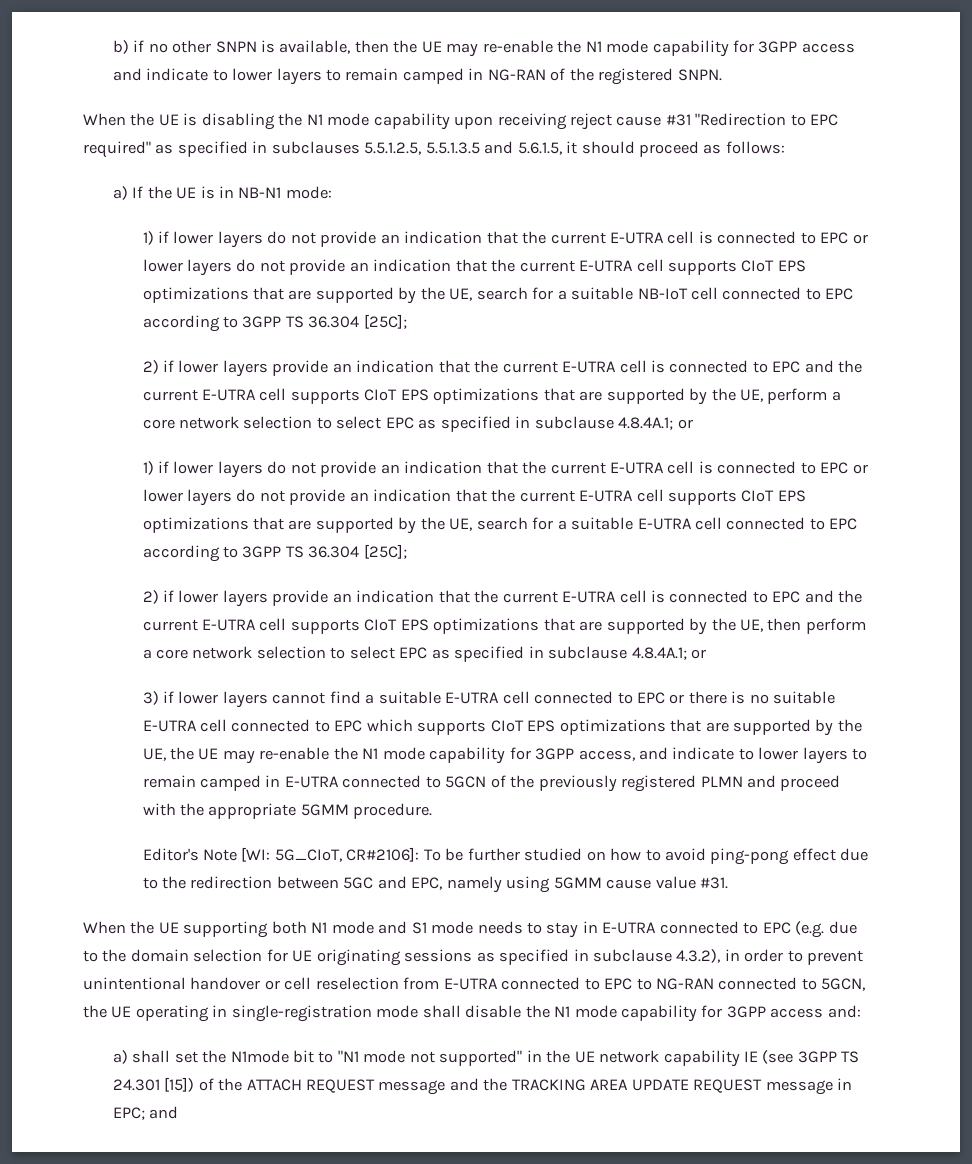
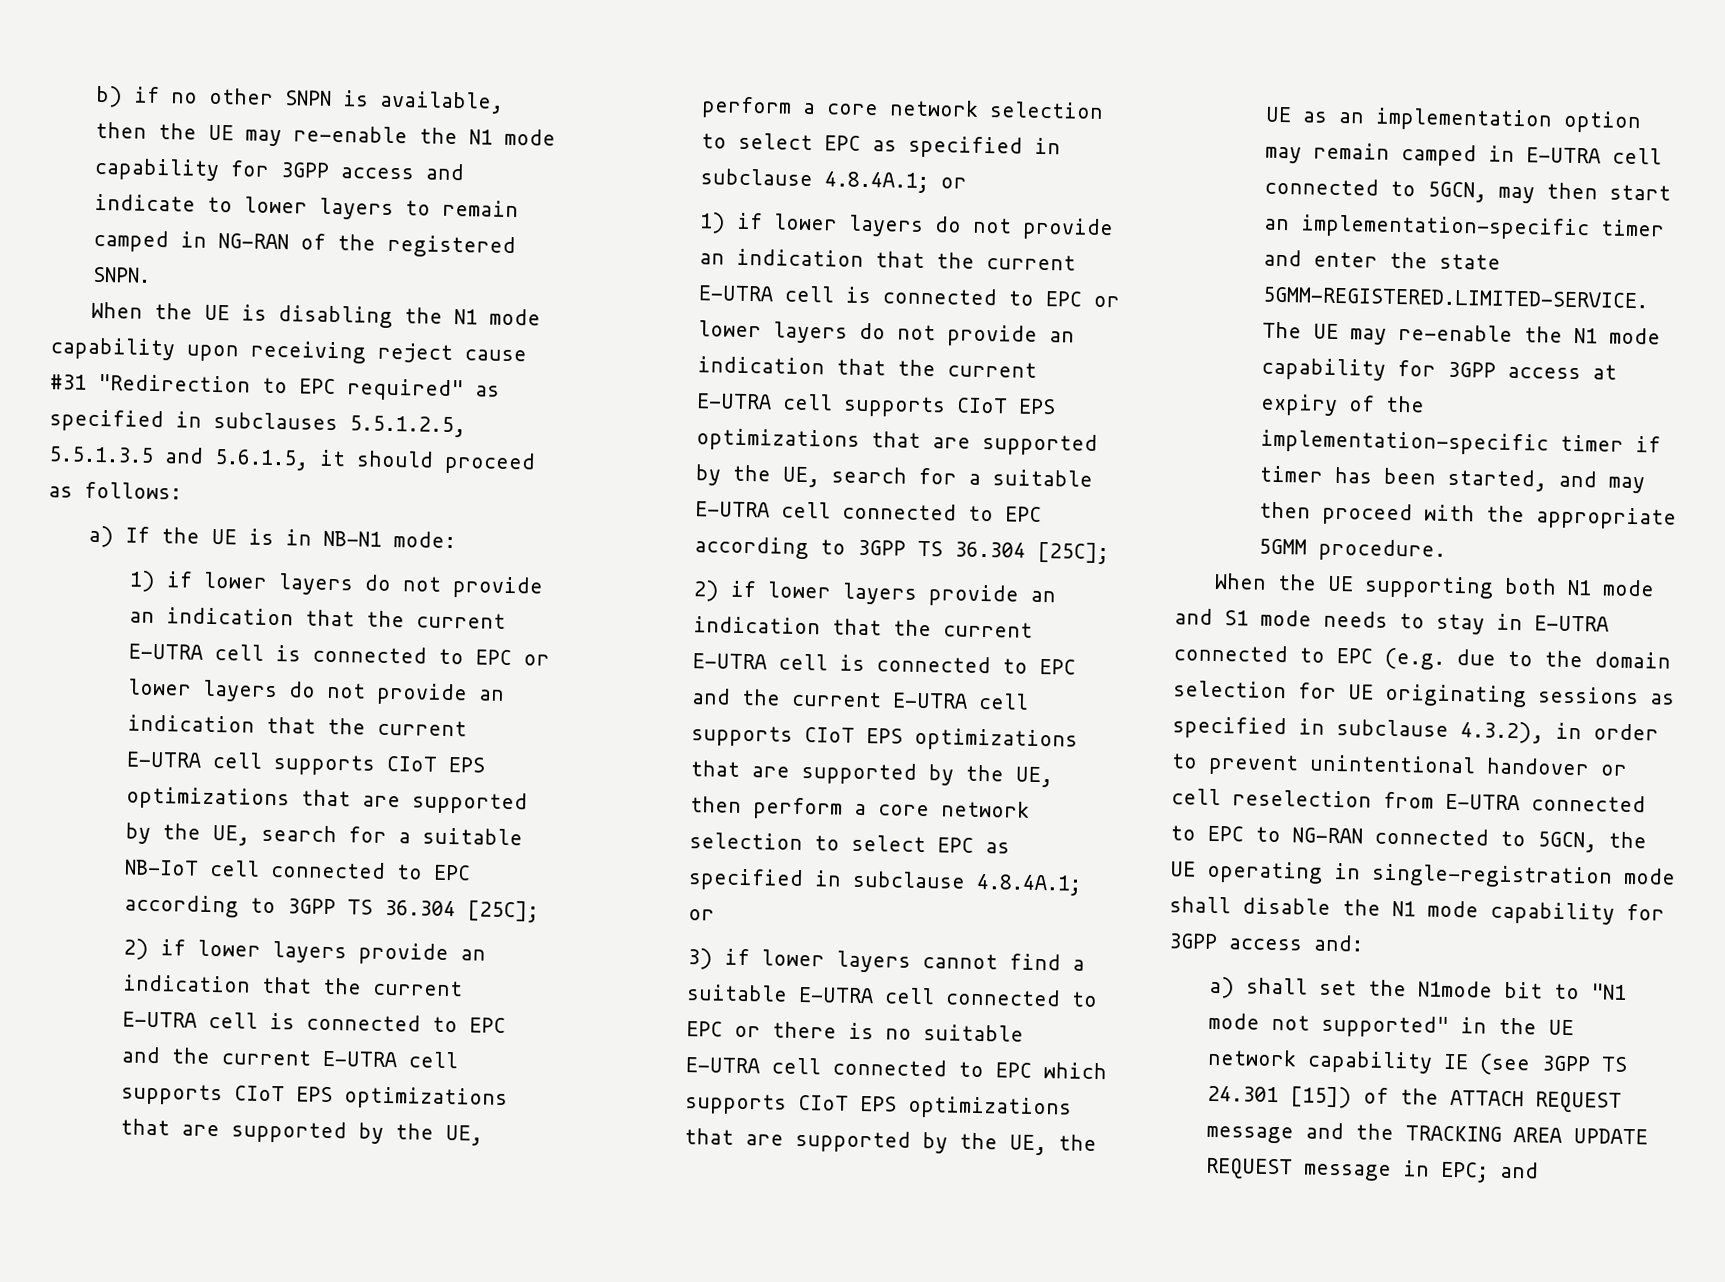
- 3) if lower layers cannot find a suitable E-UTRA cell connected to EPC or there is no suitable E-UTRA cell connected to EPC which supports CIoT EPS optimizations that are supported by the UE, the UE may re-enable the N1 mode capability for 3GPP access, and indicate to lower layers to remain camped in E-UTRA connected to 5GCN of the previously registered PLMN and proceed with the appropriate 5GMM procedure.
+ 3) if lower layers cannot find a suitable E-UTRA cell connected to EPC or there is no suitable E-UTRA cell connected to EPC which supports CIoT EPS optimizations that are supported by the UE, the UE as an implementation option may remain camped in E-UTRA cell connected to 5GCN, may then start an implementation-specific timer and enter the state 5GMM-REGISTERED.LIMITED-SERVICE. The UE may re-enable the N1 mode capability for 3GPP access at expiry of the implementation-specific timer if timer has been started, and may then proceed with the appropriate 5GMM procedure.
- Editor's Note [WI: 5G_CIoT, CR#2106]: To be further studied on how to avoid ping-pong effect due to the redirection between 5GC and EPC, namely using 5GMM cause value #31.

